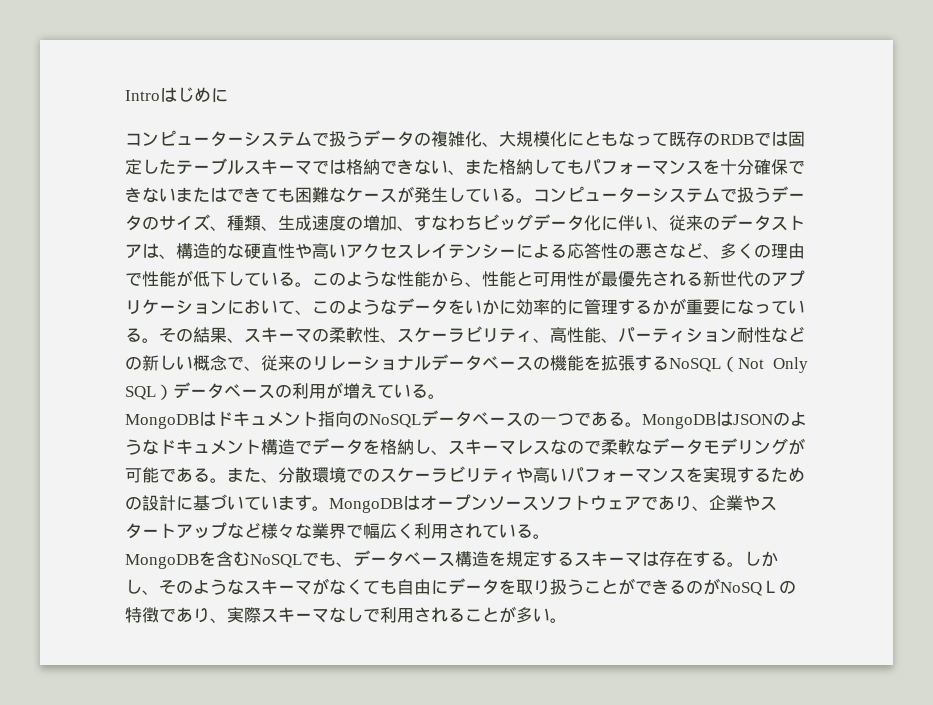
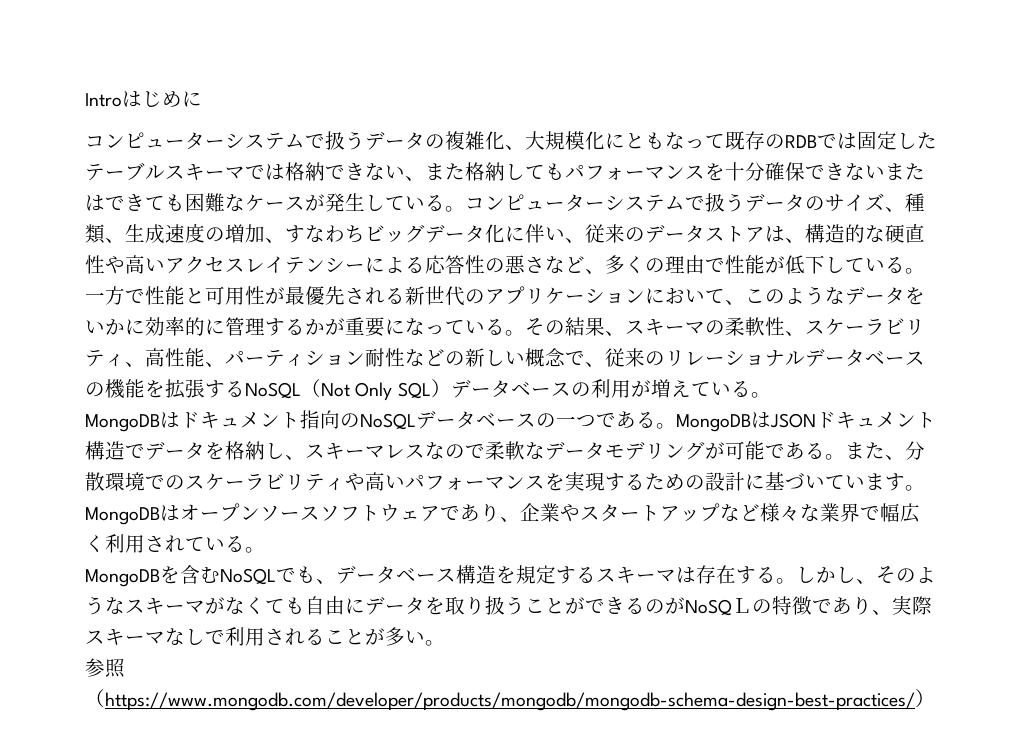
- このような性能から、性能と可用性が最優先される新世代のアプリケーションにおいて、このようなデータをいかに効率的に管理するかが重要になっている。
+ 一方で性能と可用性が最優先される新世代のアプリケーションにおいて、このようなデータをいかに効率的に管理するかが重要になっている。
- MongoDBはJSONのようなドキュメント構造でデータを格納し、スキーマレスなので柔軟なデータモデリングが可能である。
+ MongoDBはJSONドキュメント構造でデータを格納し、スキーマレスなので柔軟なデータモデリングが可能である。
+ 参照（https://www.mongodb.com/developer/products/mongodb/mongodb-schema-design-best-practices/）

